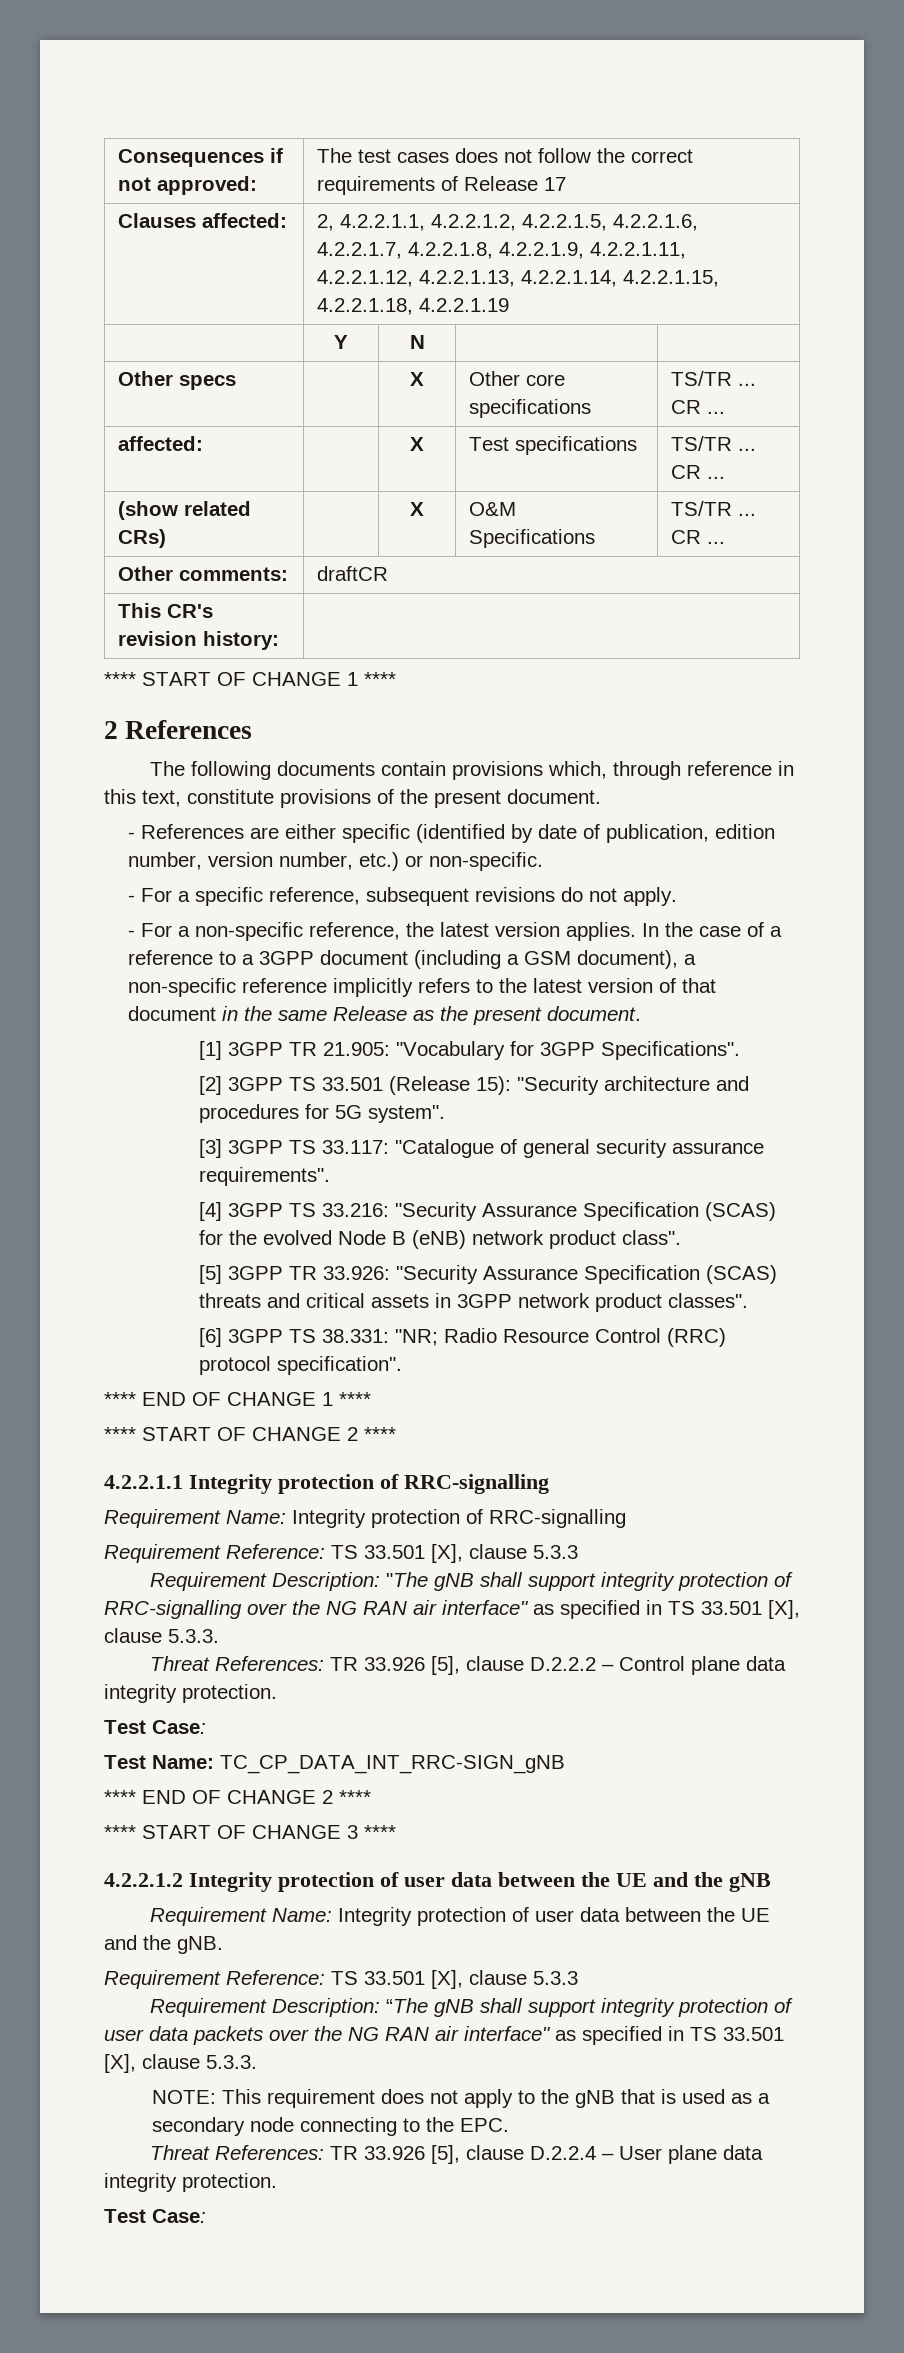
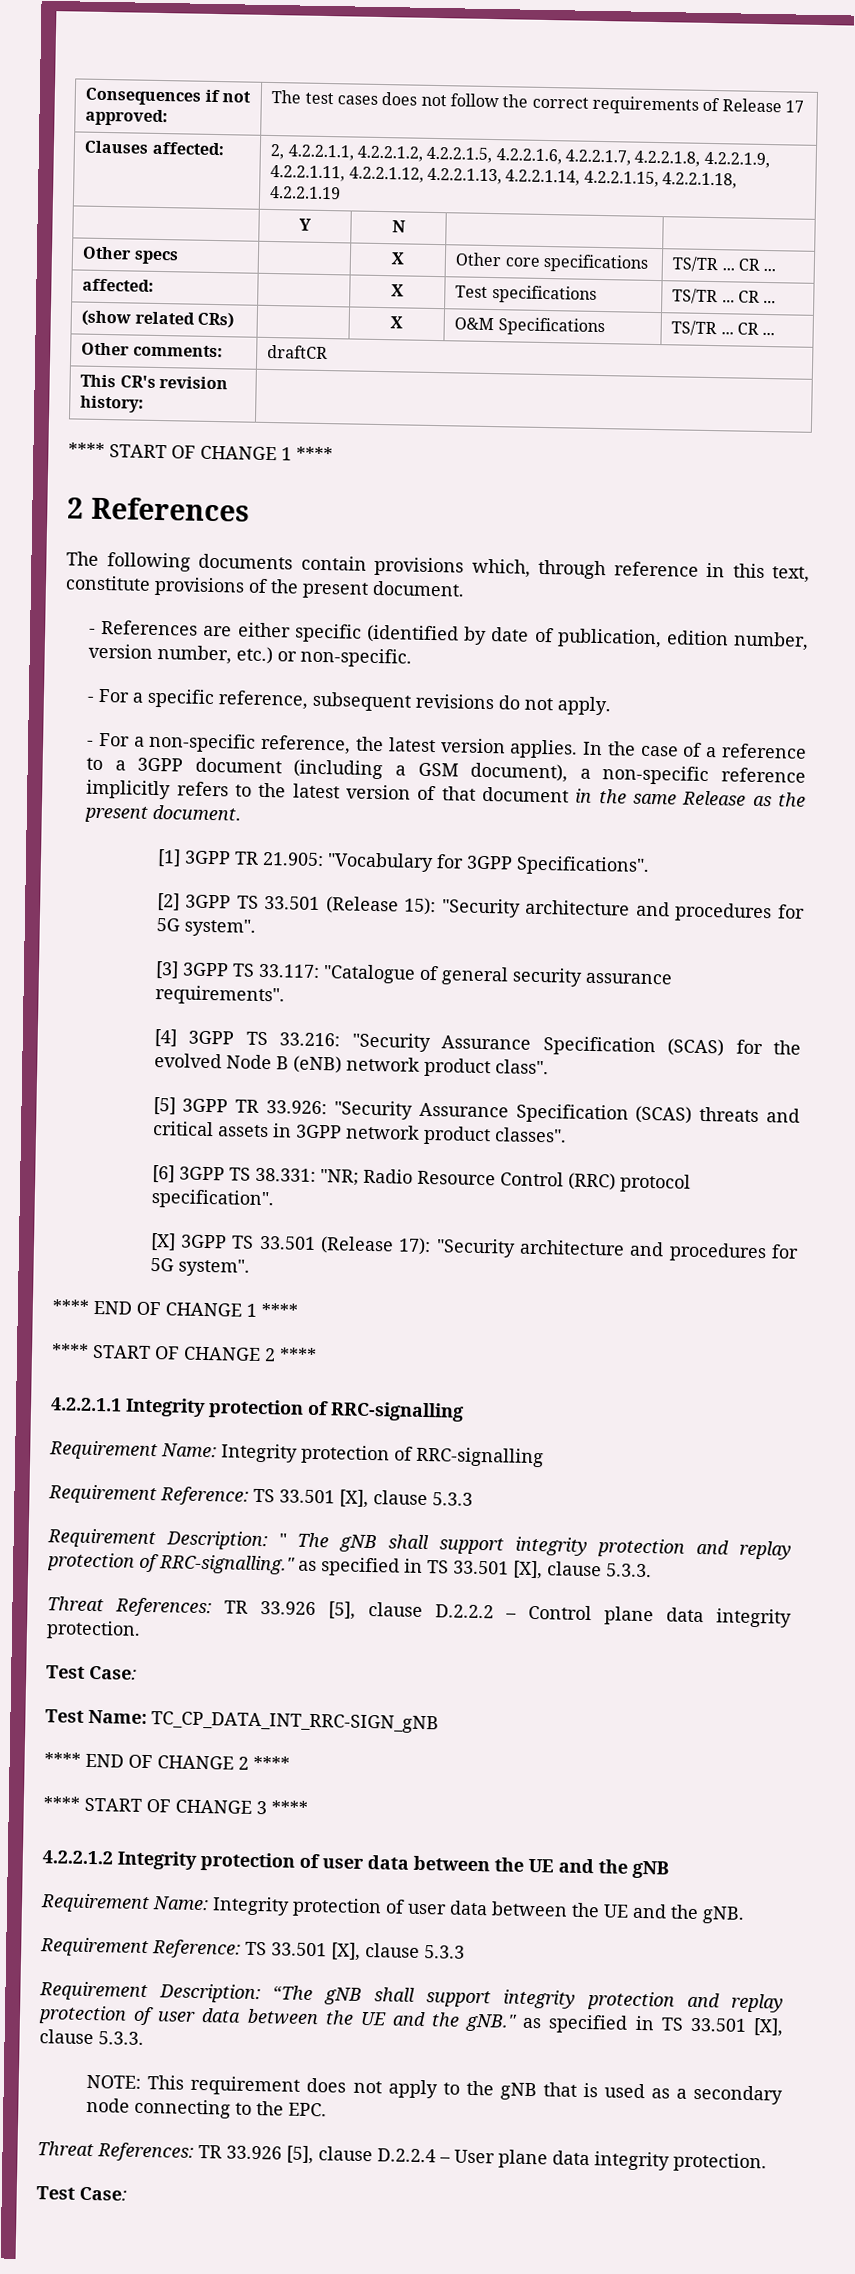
+ [X] 3GPP TS 33.501 (Release 17): "Security architecture and procedures for 5G system".
- Requirement Description: "The gNB shall support integrity protection of RRC-signalling over the NG RAN air interface" as specified in TS 33.501 [X], clause 5.3.3.
+ Requirement Description: " The gNB shall support integrity protection and replay protection of RRC-signalling." as specified in TS 33.501 [X], clause 5.3.3.
- Requirement Description: “The gNB shall support integrity protection of user data packets over the NG RAN air interface" as specified in TS 33.501 [X], clause 5.3.3.
+ Requirement Description: “The gNB shall support integrity protection and replay protection of user data between the UE and the gNB." as specified in TS 33.501 [X], clause 5.3.3.

